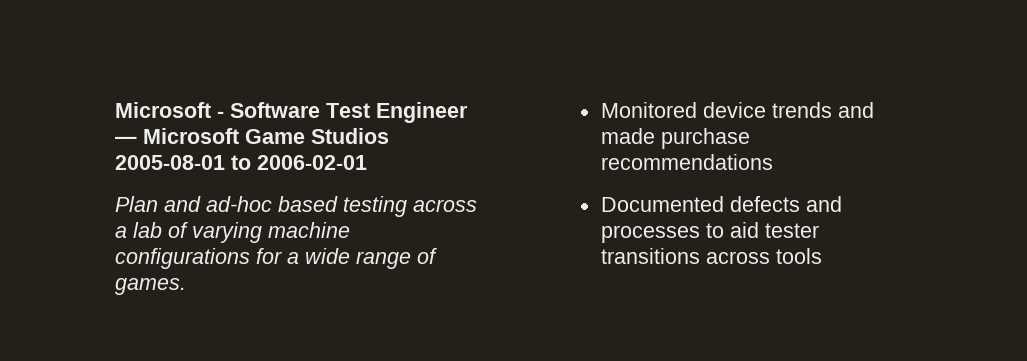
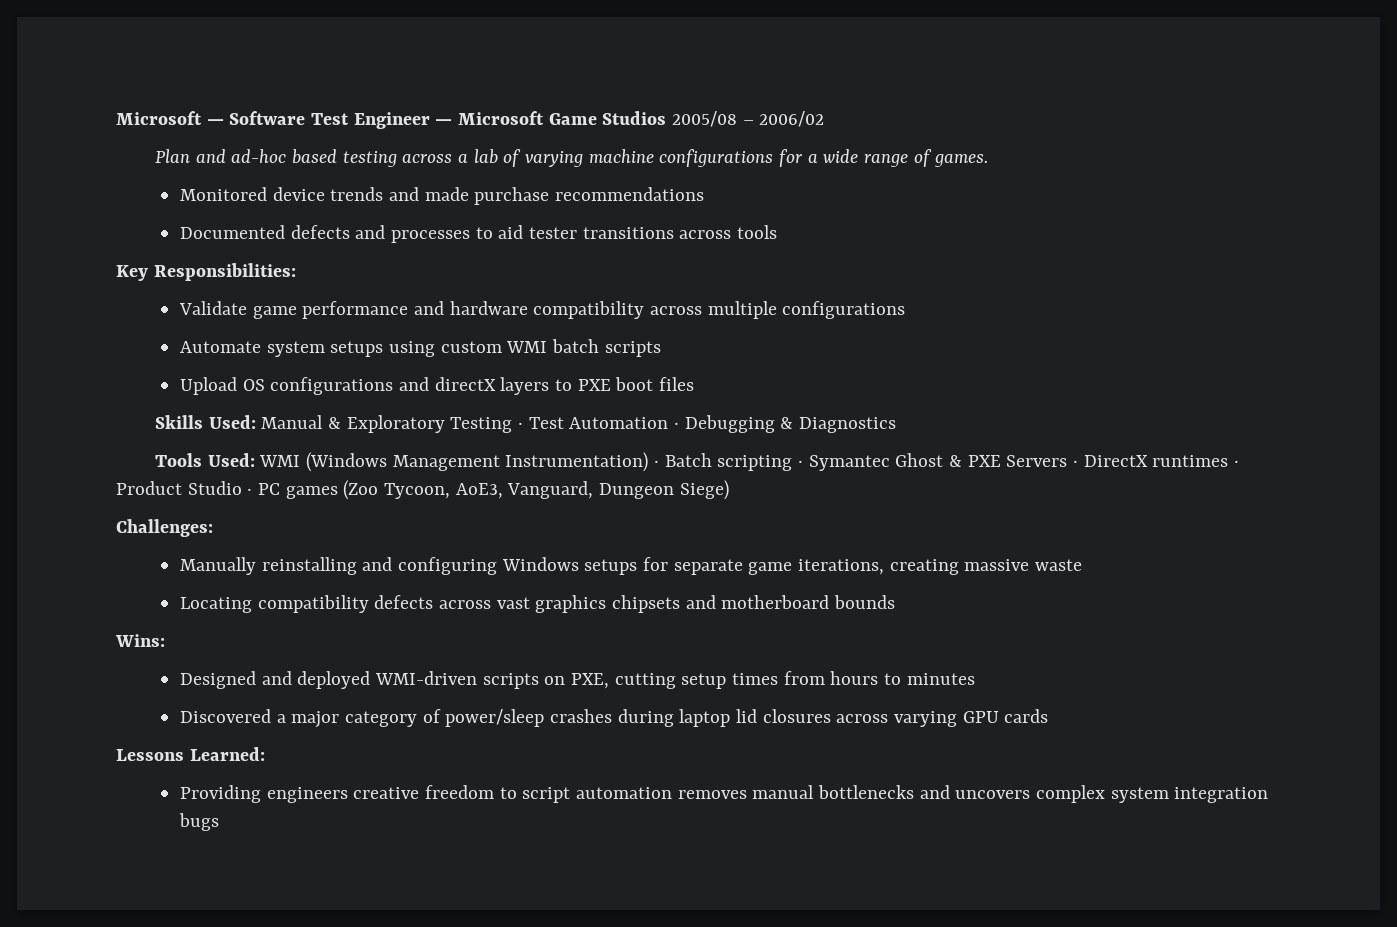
- Microsoft - Software Test Engineer — Microsoft Game Studios 2005-08-01 to 2006-02-01
+ Microsoft — Software Test Engineer — Microsoft Game Studios 2005/08 – 2006/02
+ Key Responsibilities:
+ Validate game performance and hardware compatibility across multiple configurations
+ Automate system setups using custom WMI batch scripts
+ Upload OS configurations and directX layers to PXE boot files
+ Skills Used: Manual & Exploratory Testing · Test Automation · Debugging & Diagnostics
+ Tools Used: WMI (Windows Management Instrumentation) · Batch scripting · Symantec Ghost & PXE Servers · DirectX runtimes · Product Studio · PC games (Zoo Tycoon, AoE3, Vanguard, Dungeon Siege)
+ Challenges:
+ Manually reinstalling and configuring Windows setups for separate game iterations, creating massive waste
+ Locating compatibility defects across vast graphics chipsets and motherboard bounds
+ Wins:
+ Designed and deployed WMI-driven scripts on PXE, cutting setup times from hours to minutes
+ Discovered a major category of power/sleep crashes during laptop lid closures across varying GPU cards
+ Lessons Learned:
+ Providing engineers creative freedom to script automation removes manual bottlenecks and uncovers complex system integration bugs

